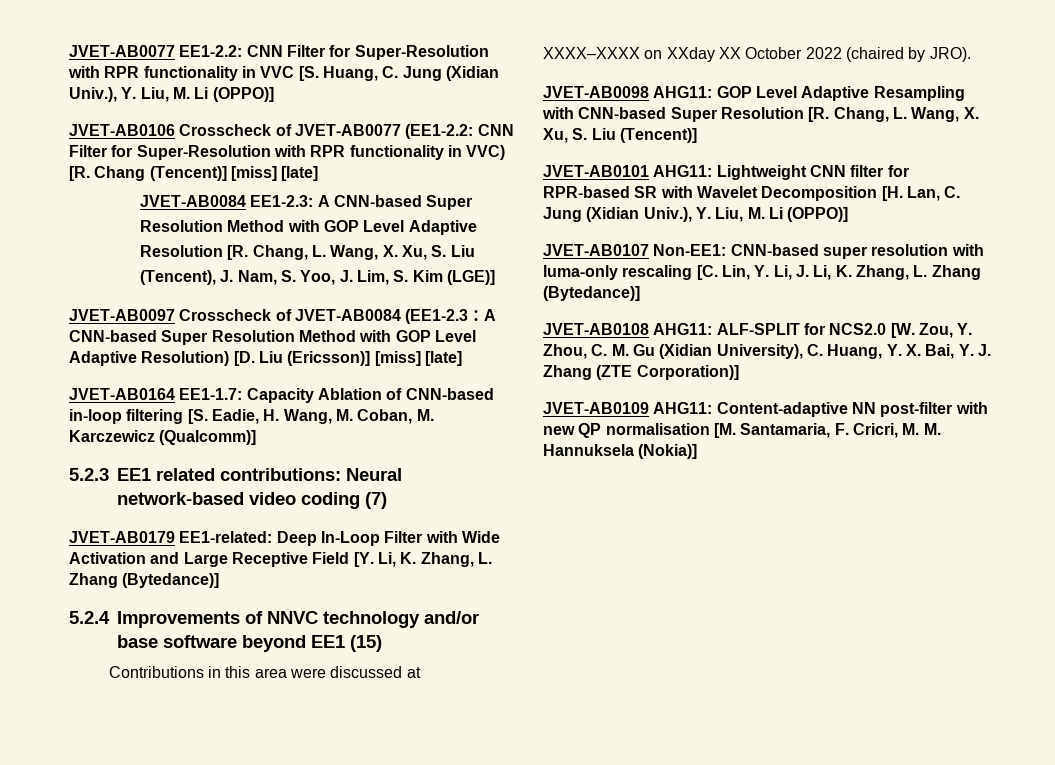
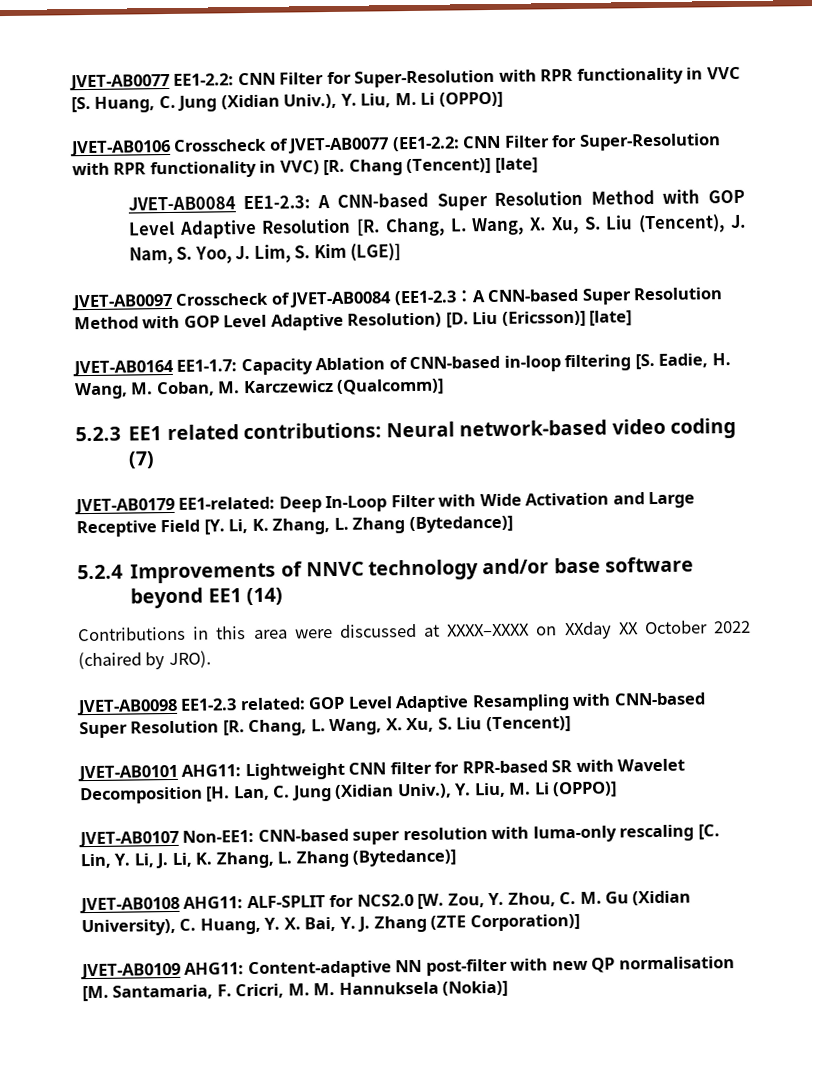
- JVET-AB0106 Crosscheck of JVET-AB0077 (EE1-2.2: CNN Filter for Super-Resolution with RPR functionality in VVC) [R. Chang (Tencent)] [miss] [late]
+ JVET-AB0106 Crosscheck of JVET-AB0077 (EE1-2.2: CNN Filter for Super-Resolution with RPR functionality in VVC) [R. Chang (Tencent)] [late]
- JVET-AB0097 Crosscheck of JVET-AB0084 (EE1-2.3：A CNN-based Super Resolution Method with GOP Level Adaptive Resolution) [D. Liu (Ericsson)] [miss] [late]
+ JVET-AB0097 Crosscheck of JVET-AB0084 (EE1-2.3：A CNN-based Super Resolution Method with GOP Level Adaptive Resolution) [D. Liu (Ericsson)] [late]
- 5.2.4 Improvements of NNVC technology and/or base software beyond EE1 (15)
+ 5.2.4 Improvements of NNVC technology and/or base software beyond EE1 (14)
- JVET-AB0098 AHG11: GOP Level Adaptive Resampling with CNN-based Super Resolution [R. Chang, L. Wang, X. Xu, S. Liu (Tencent)]
+ JVET-AB0098 EE1-2.3 related: GOP Level Adaptive Resampling with CNN-based Super Resolution [R. Chang, L. Wang, X. Xu, S. Liu (Tencent)]

